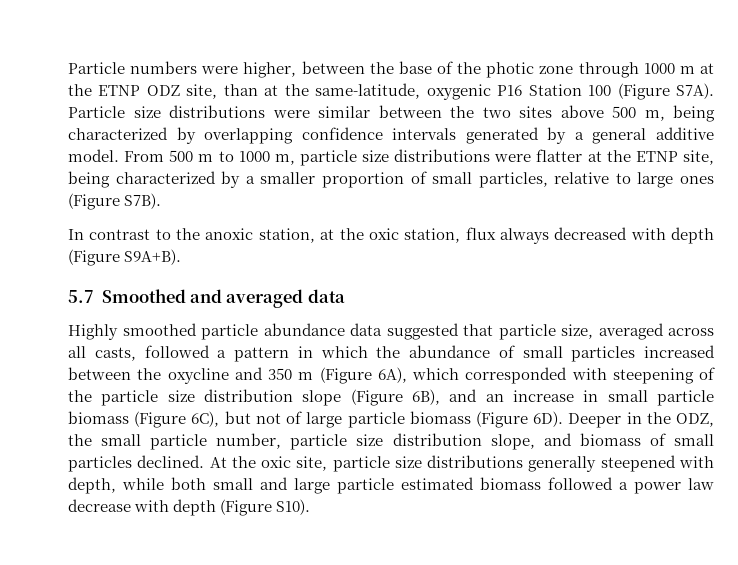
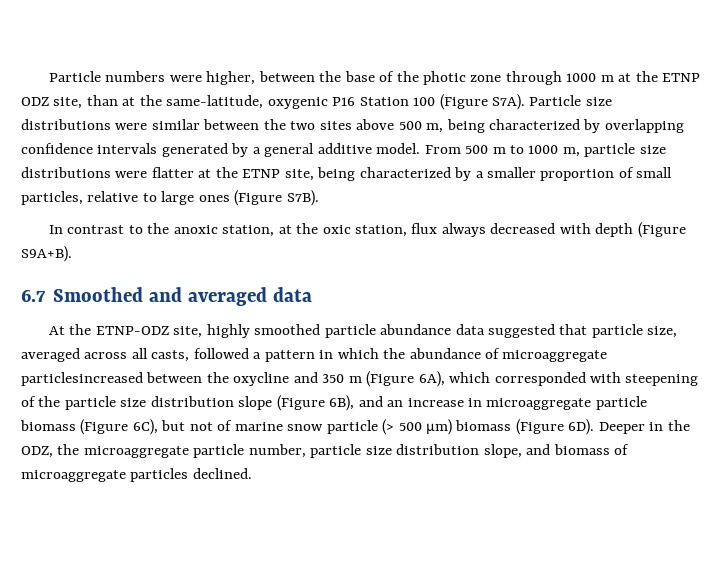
- 5.7 Smoothed and averaged data
+ 6.7 Smoothed and averaged data
- Highly smoothed particle abundance data suggested that particle size, averaged across all casts, followed a pattern in which the abundance of small particles increased between the oxycline and 350 m (Figure 6A), which corresponded with steepening of the particle size distribution slope (Figure 6B), and an increase in small particle biomass (Figure 6C), but not of large particle biomass (Figure 6D).
+ At the ETNP-ODZ site, highly smoothed particle abundance data suggested that particle size, averaged across all casts, followed a pattern in which the abundance of microaggregate particlesincreased between the oxycline and 350 m (Figure 6A), which corresponded with steepening of the particle size distribution slope (Figure 6B), and an increase in microaggregate particle biomass (Figure 6C), but not of marine snow particle (> 500 μm) biomass (Figure 6D).
- Deeper in the ODZ, the small particle number, particle size distribution slope, and biomass of small particles declined. At the oxic site, particle size distributions generally steepened with depth, while both small and large particle estimated biomass followed a power law decrease with depth (Figure S10).
+ Deeper in the ODZ, the microaggregate particle number, particle size distribution slope, and biomass of microaggregate particles declined.

